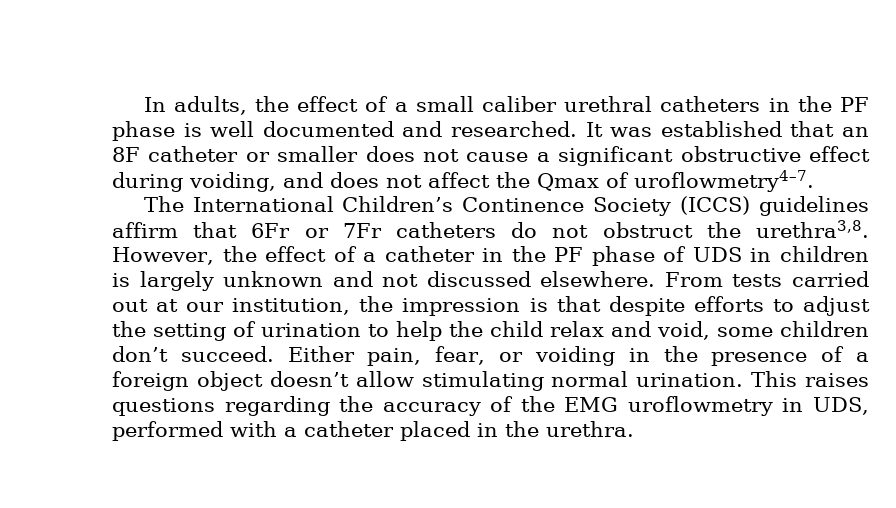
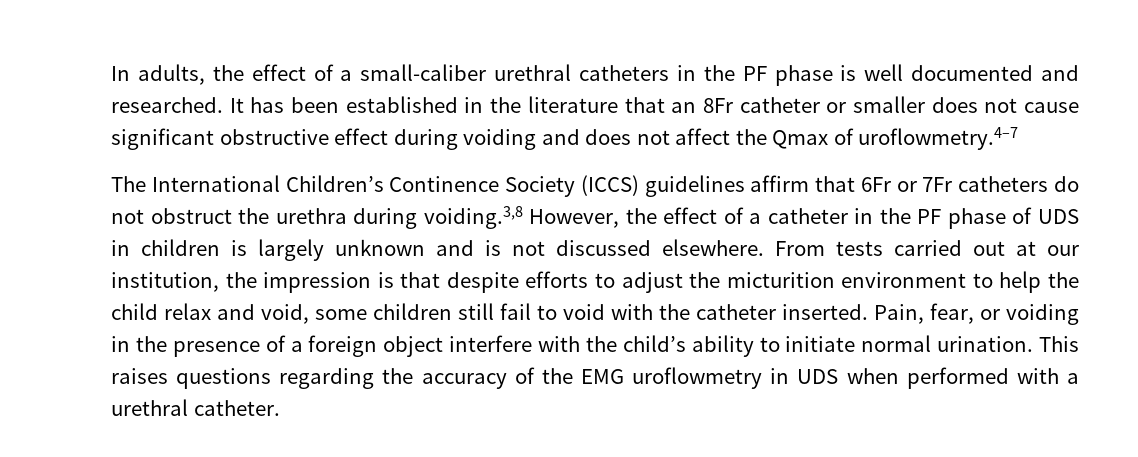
- In adults, the effect of a small caliber urethral catheters in the PF phase is well documented and researched.
+ In adults, the effect of a small-caliber urethral catheters in the PF phase is well documented and researched.
- It was established that an 8F catheter or smaller does not cause a significant obstructive effect during voiding, and does not affect the Qmax of uroflowmetry4–7.
+ It has been established in the literature that an 8Fr catheter or smaller does not cause significant obstructive effect during voiding and does not affect the Qmax of uroflowmetry.4–7
- The International Children’s Continence Society (ICCS) guidelines affirm that 6Fr or 7Fr catheters do not obstruct the urethra3,8. However, the effect of a catheter in the PF phase of UDS in children is largely unknown and not discussed elsewhere.
+ The International Children’s Continence Society (ICCS) guidelines affirm that 6Fr or 7Fr catheters do not obstruct the urethra during voiding.3,8 However, the effect of a catheter in the PF phase of UDS in children is largely unknown and is not discussed elsewhere.
- From tests carried out at our institution, the impression is that despite efforts to adjust the setting of urination to help the child relax and void, some children don’t succeed. Either pain, fear, or voiding in the presence of a foreign object doesn’t allow stimulating normal urination.
+ From tests carried out at our institution, the impression is that despite efforts to adjust the micturition environment to help the child relax and void, some children still fail to void with the catheter inserted. Pain, fear, or voiding in the presence of a foreign object interfere with the child’s ability to initiate normal urination.
- This raises questions regarding the accuracy of the EMG uroflowmetry in UDS, performed with a catheter placed in the urethra.
+ This raises questions regarding the accuracy of the EMG uroflowmetry in UDS when performed with a urethral catheter.

